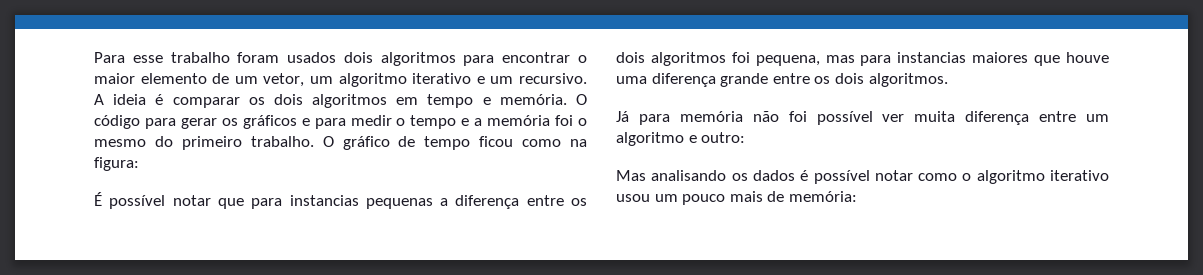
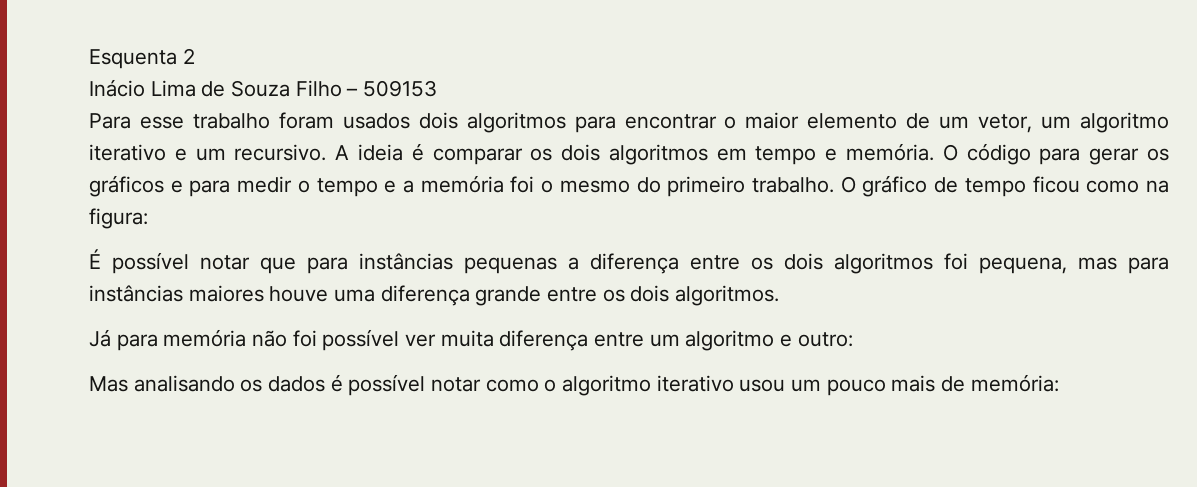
+ Esquenta 2
+ Inácio Lima de Souza Filho – 509153
- É possível notar que para instancias pequenas a diferença entre os dois algoritmos foi pequena, mas para instancias maiores que houve uma diferença grande entre os dois algoritmos.
+ É possível notar que para instâncias pequenas a diferença entre os dois algoritmos foi pequena, mas para instâncias maiores houve uma diferença grande entre os dois algoritmos.

